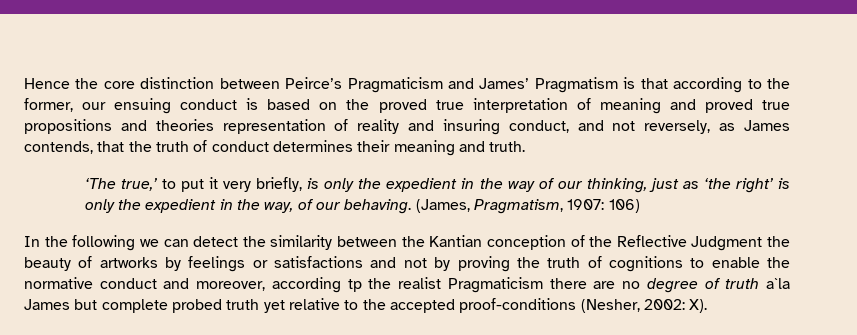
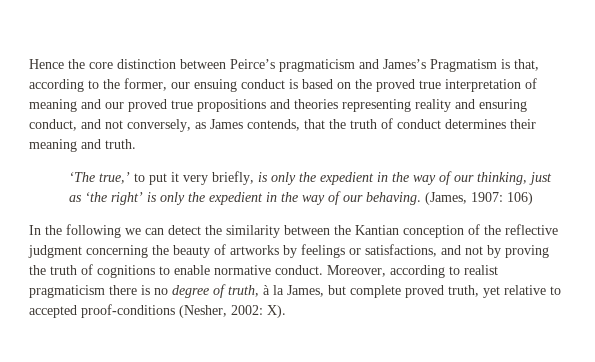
- Hence the core distinction between Peirce’s Pragmaticism and James’ Pragmatism is that according to the former, our ensuing conduct is based on the proved true interpretation of meaning and proved true propositions and theories representation of reality and insuring conduct, and not reversely, as James contends, that the truth of conduct determines their meaning and truth.
+ Hence the core distinction between Peirce’s pragmaticism and James’s Pragmatism is that, according to the former, our ensuing conduct is based on the proved true interpretation of meaning and our proved true propositions and theories representing reality and ensuring conduct, and not conversely, as James contends, that the truth of conduct determines their meaning and truth.
- ‘The true,’ to put it very briefly, is only the expedient in the way of our thinking, just as ‘the right’ is only the expedient in the way, of our behaving.
+ ‘The true,’ to put it very briefly, is only the expedient in the way of our thinking, just as ‘the right’ is only the expedient in the way of our behaving.
- (James, Pragmatism, 1907: 106)
+ (James, 1907: 106)
- In the following we can detect the similarity between the Kantian conception of the Reflective Judgment the beauty of artworks by feelings or satisfactions and not by proving the truth of cognitions to enable the normative conduct and moreover, according tp the realist Pragmaticism there are no degree of truth a`la James but complete probed truth yet relative to the accepted proof-conditions (Nesher, 2002: X).
+ In the following we can detect the similarity between the Kantian conception of the reflective judgment concerning the beauty of artworks by feelings or satisfactions, and not by proving the truth of cognitions to enable normative conduct. Moreover, according to realist pragmaticism there is no degree of truth, à la James, but complete proved truth, yet relative to accepted proof-conditions (Nesher, 2002: X).

